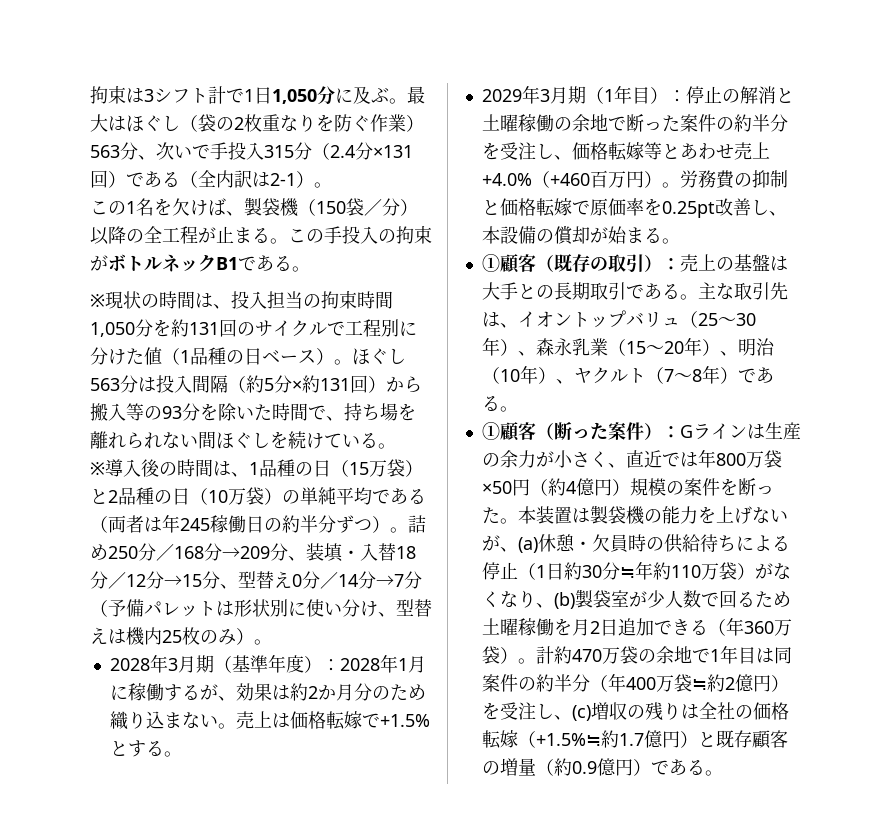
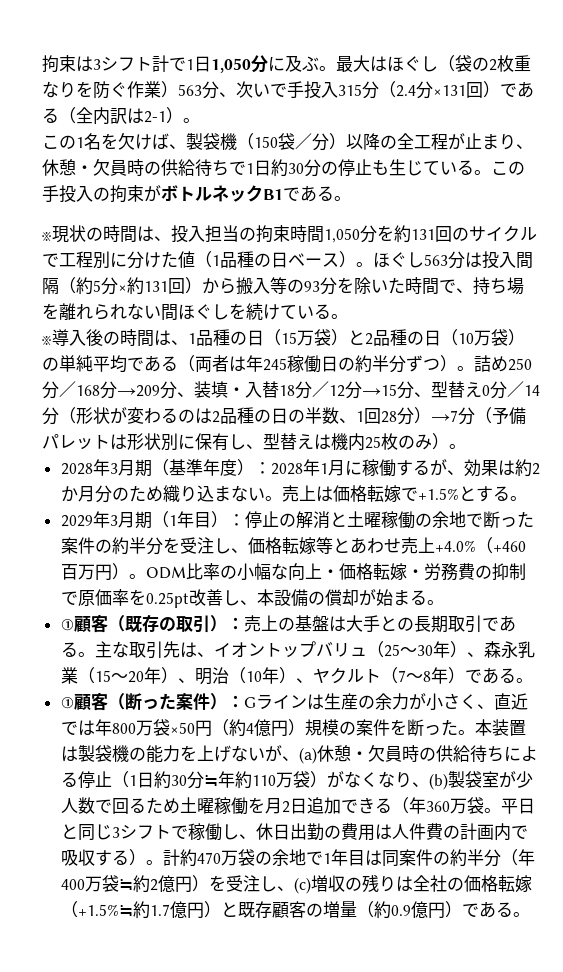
- この1名を欠けば、製袋機（150袋／分）以降の全工程が止まる。
+ この1名を欠けば、製袋機（150袋／分）以降の全工程が止まり、休憩・欠員時の供給待ちで1日約30分の停止も生じている。
- 詰め250分／168分→209分、装填・入替18分／12分→15分、型替え0分／14分→7分（予備パレットは形状別に使い分け、型替えは機内25枚のみ）。
+ 詰め250分／168分→209分、装填・入替18分／12分→15分、型替え0分／14分（形状が変わるのは2品種の日の半数、1回28分）→7分（予備パレットは形状別に保有し、型替えは機内25枚のみ）。
- 労務費の抑制と価格転嫁で原価率を0.25pt改善し、本設備の償却が始まる。
+ ODM比率の小幅な向上・価格転嫁・労務費の抑制で原価率を0.25pt改善し、本設備の償却が始まる。
- 本装置は製袋機の能力を上げないが、(a)休憩・欠員時の供給待ちによる停止（1日約30分≒年約110万袋）がなくなり、(b)製袋室が少人数で回るため土曜稼働を月2日追加できる（年360万袋）。
+ 本装置は製袋機の能力を上げないが、(a)休憩・欠員時の供給待ちによる停止（1日約30分≒年約110万袋）がなくなり、(b)製袋室が少人数で回るため土曜稼働を月2日追加できる（年360万袋。平日と同じ3シフトで稼働し、休日出勤の費用は人件費の計画内で吸収する）。

